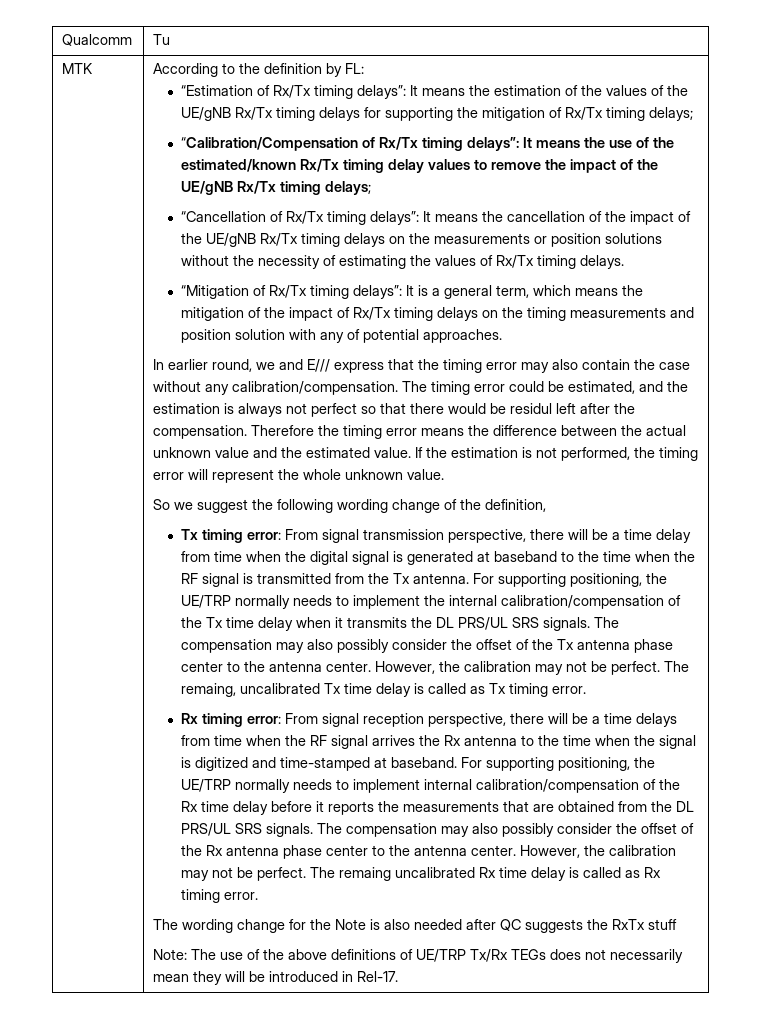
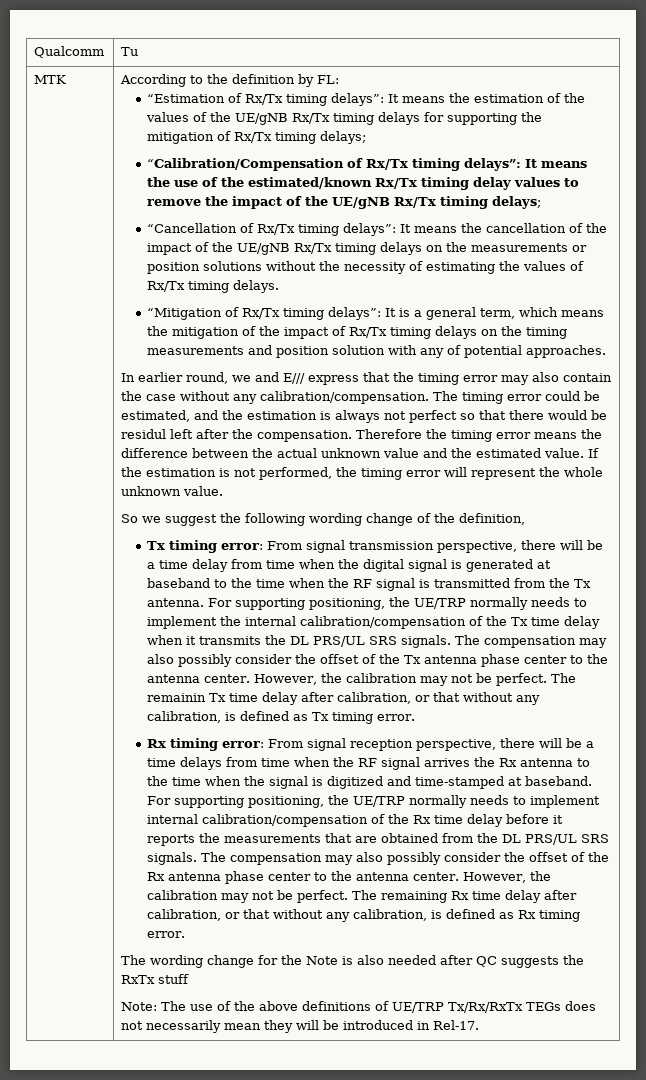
- The remaing, uncalibrated Tx time delay is called as Tx timing error.
+ The remainin Tx time delay after calibration, or that without any calibration, is defined as Tx timing error.
- The remaing uncalibrated Rx time delay is called as Rx timing error.
+ The remaining Rx time delay after calibration, or that without any calibration, is defined as Rx timing error.
- Note: The use of the above definitions of UE/TRP Tx/Rx TEGs does not necessarily mean they will be introduced in Rel-17.
+ Note: The use of the above definitions of UE/TRP Tx/Rx/RxTx TEGs does not necessarily mean they will be introduced in Rel-17.

